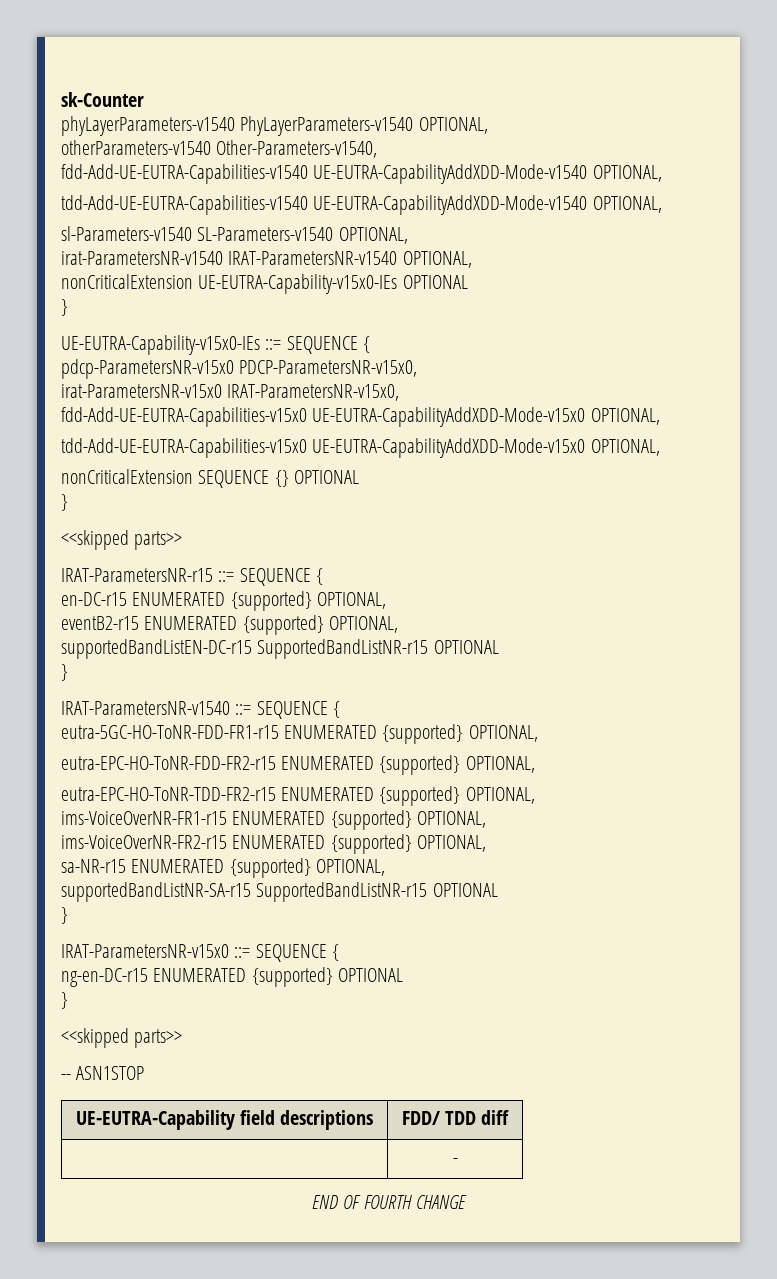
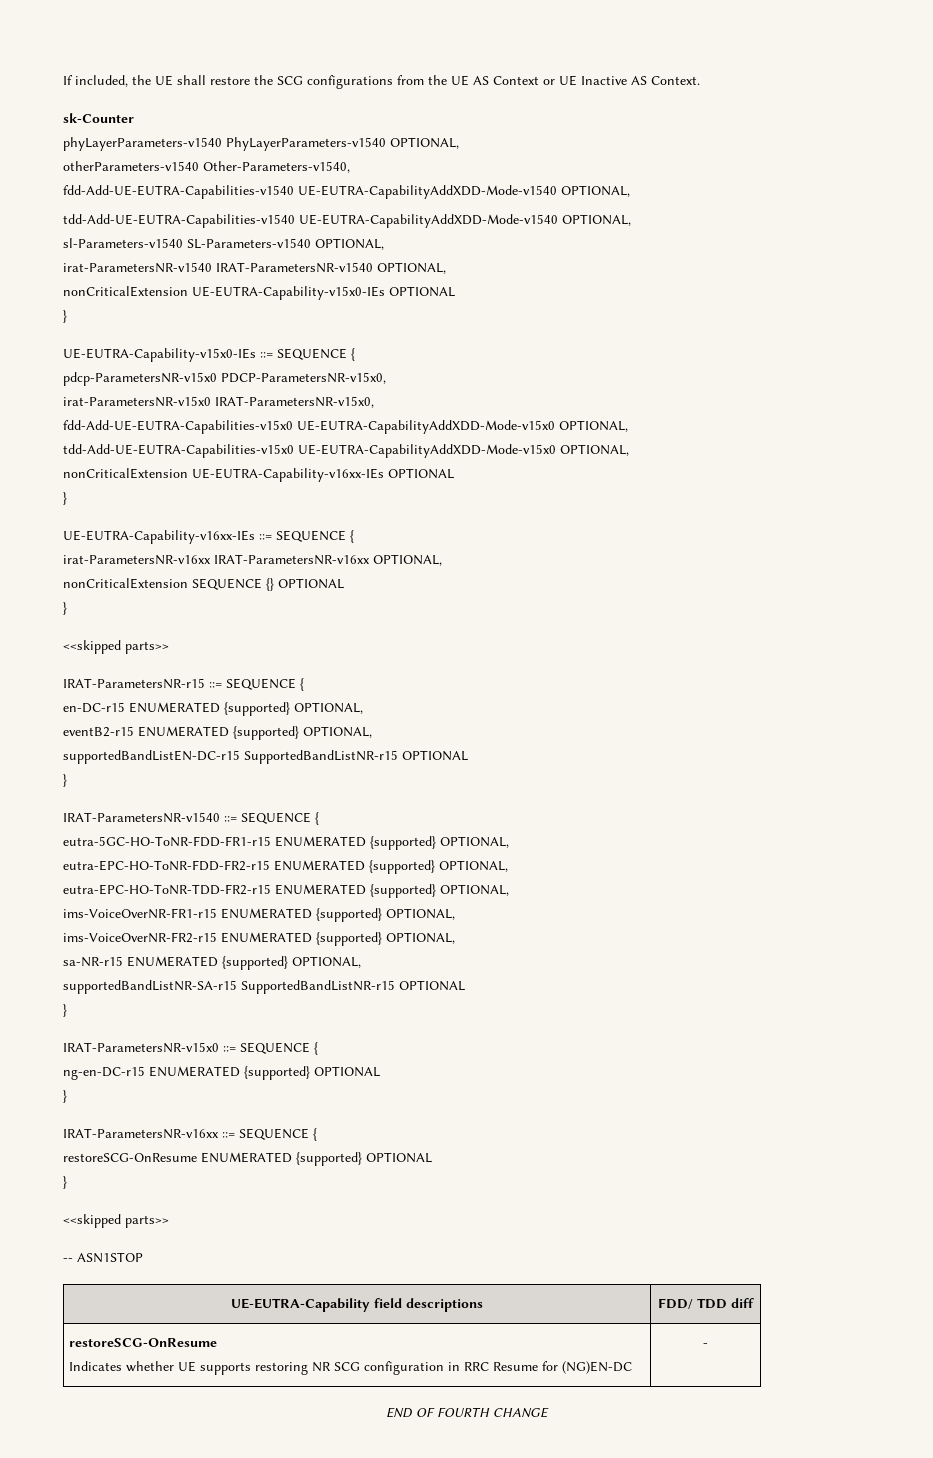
+ If included, the UE shall restore the SCG configurations from the UE AS Context or UE Inactive AS Context.
+ nonCriticalExtension UE-EUTRA-Capability-v16xx-IEs OPTIONAL
+ }
+ UE-EUTRA-Capability-v16xx-IEs ::= SEQUENCE {
+ irat-ParametersNR-v16xx IRAT-ParametersNR-v16xx OPTIONAL,
+ IRAT-ParametersNR-v16xx ::= SEQUENCE {
+ restoreSCG-OnResume ENUMERATED {supported} OPTIONAL
+ }
  UE-EUTRA-Capability field descriptions | FDD/ TDD diff
- | -
+ restoreSCG-OnResume
+ Indicates whether UE supports restoring NR SCG configuration in RRC Resume for (NG)EN-DC | -

